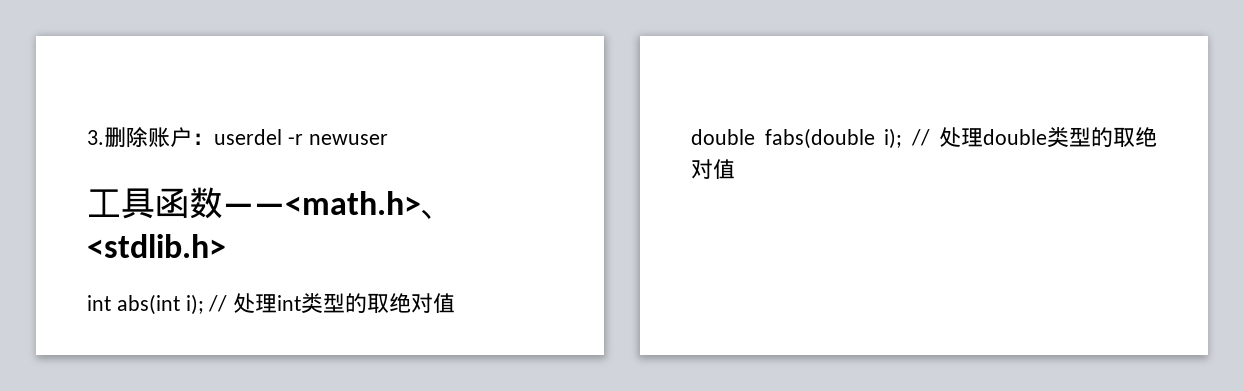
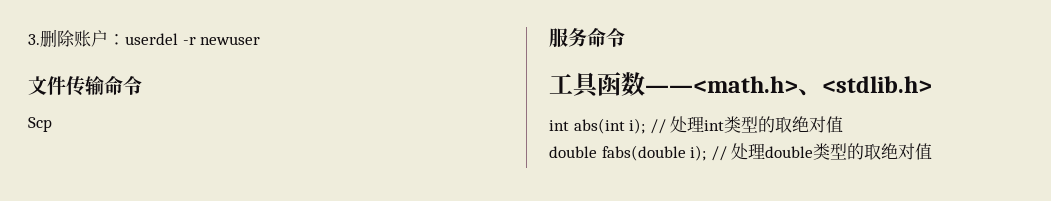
+ 文件传输命令
+ Scp
+ 服务命令

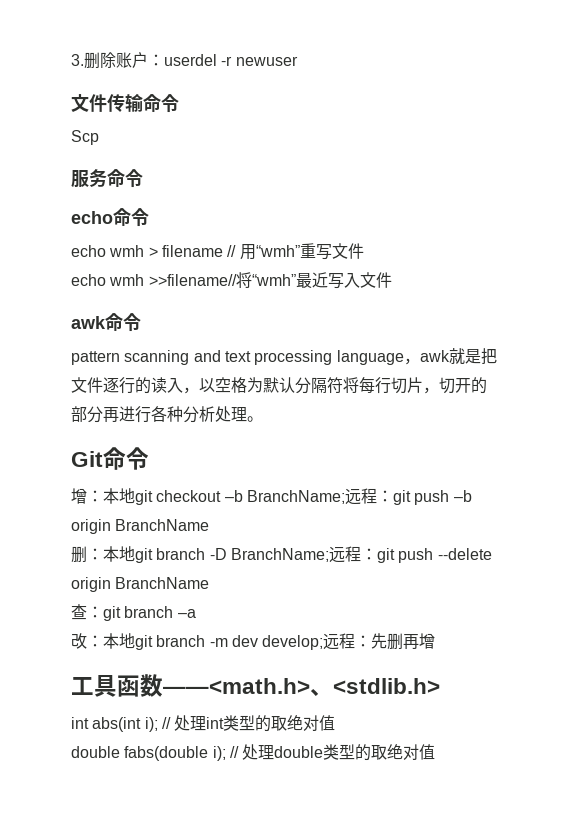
+ echo命令
+ echo wmh > filename // 用“wmh”重写文件
+ echo wmh >>filename//将“wmh”最近写入文件
+ awk命令
+ pattern scanning and text processing language，awk就是把文件逐行的读入，以空格为默认分隔符将每行切片，切开的部分再进行各种分析处理。
+ Git命令
+ 增：本地git checkout –b BranchName;远程：git push –b origin BranchName
+ 删：本地git branch -D BranchName;远程：git push --delete origin BranchName
+ 查：git branch –a
+ 改：本地git branch -m dev develop;远程：先删再增

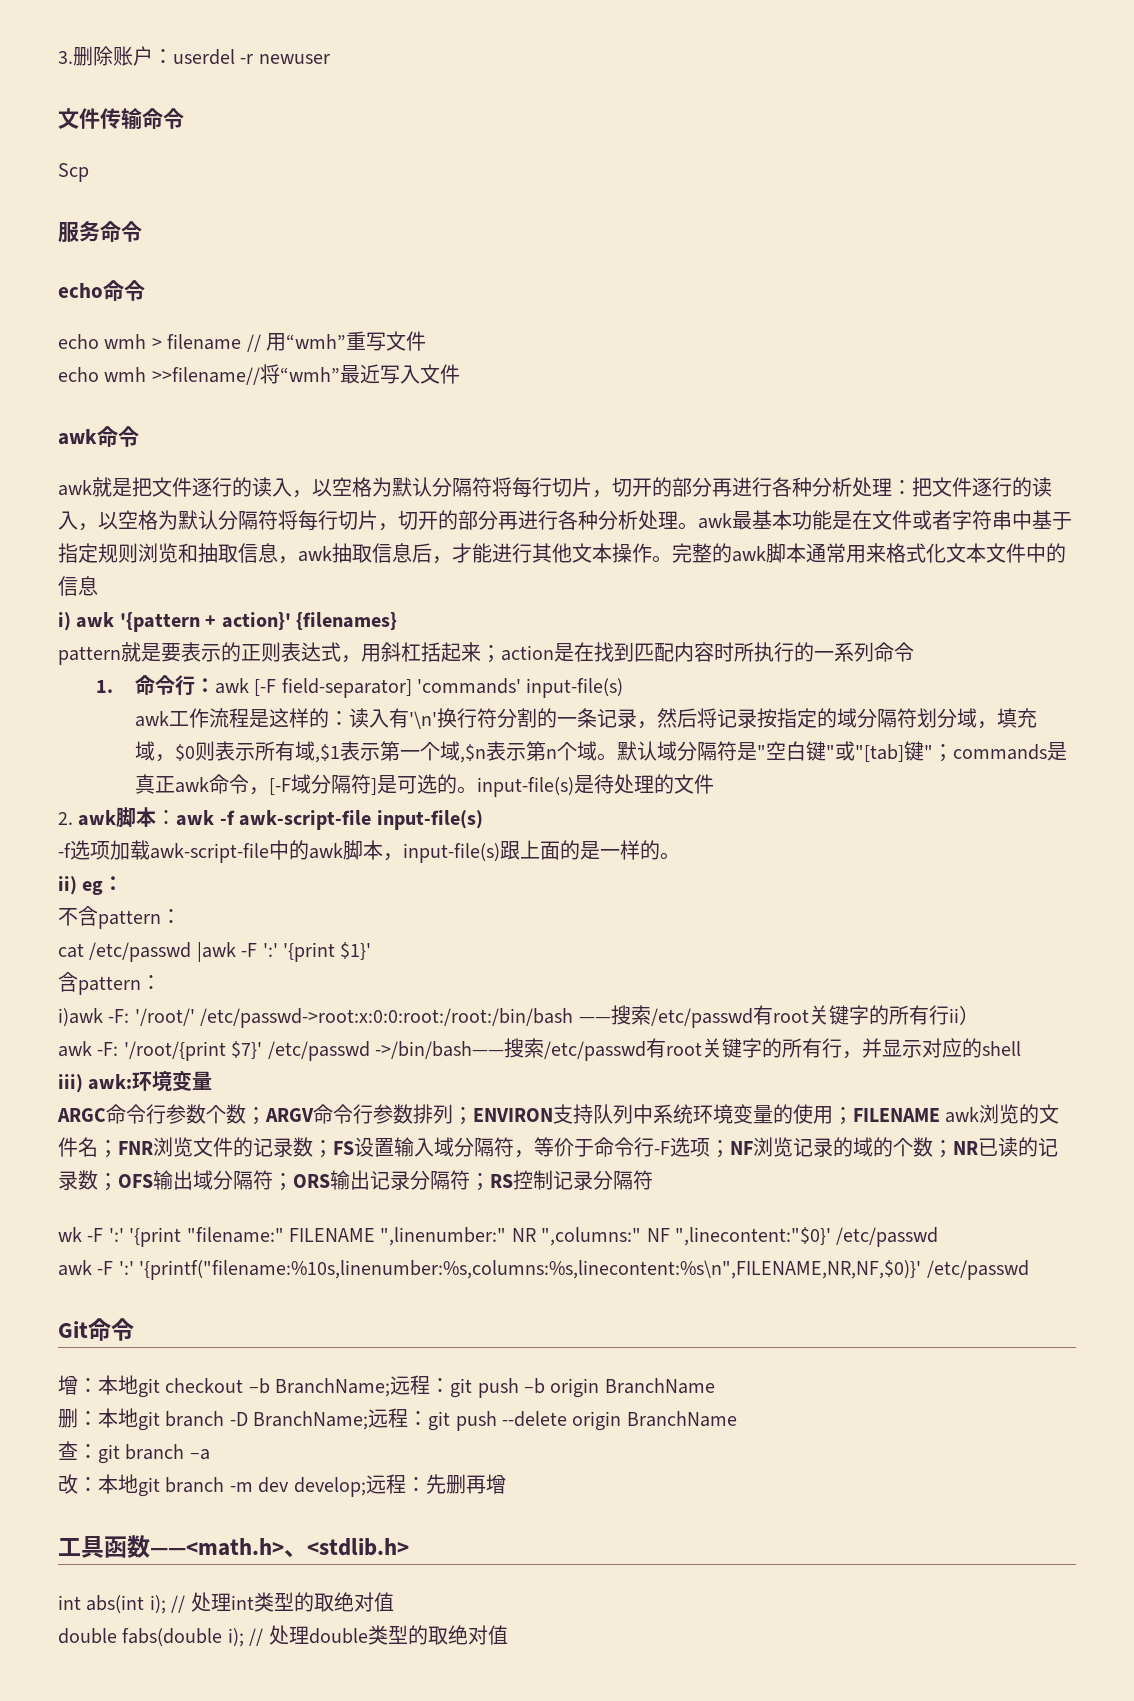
- pattern scanning and text processing language，awk就是把文件逐行的读入，以空格为默认分隔符将每行切片，切开的部分再进行各种分析处理。
+ awk就是把文件逐行的读入，以空格为默认分隔符将每行切片，切开的部分再进行各种分析处理：把文件逐行的读入，以空格为默认分隔符将每行切片，切开的部分再进行各种分析处理。awk最基本功能是在文件或者字符串中基于指定规则浏览和抽取信息，awk抽取信息后，才能进行其他文本操作。完整的awk脚本通常用来格式化文本文件中的信息
+ i) awk '{pattern + action}' {filenames}
+ pattern就是要表示的正则表达式，用斜杠括起来；action是在找到匹配内容时所执行的一系列命令
+ 1.命令行：awk [-F field-separator] 'commands' input-file(s)
+ awk工作流程是这样的：读入有'\n'换行符分割的一条记录，然后将记录按指定的域分隔符划分域，填充域，$0则表示所有域,$1表示第一个域,$n表示第n个域。默认域分隔符是"空白键"或"[tab]键"；commands是真正awk命令，[-F域分隔符]是可选的。input-file(s)是待处理的文件
+ 2. awk脚本：awk -f awk-script-file input-file(s)
+ -f选项加载awk-script-file中的awk脚本，input-file(s)跟上面的是一样的。
+ ii) eg：
+ 不含pattern：
+ cat /etc/passwd |awk -F ':' '{print $1}'
+ 含pattern：
+ i)awk -F: '/root/' /etc/passwd->root:x:0:0:root:/root:/bin/bash ——搜索/etc/passwd有root关键字的所有行ii）
+ awk -F: '/root/{print $7}' /etc/passwd ->/bin/bash——搜索/etc/passwd有root关键字的所有行，并显示对应的shell
+ iii) awk:环境变量
+ ARGC命令行参数个数；ARGV命令行参数排列；ENVIRON支持队列中系统环境变量的使用；FILENAME awk浏览的文件名；FNR浏览文件的记录数；FS设置输入域分隔符，等价于命令行-F选项；NF浏览记录的域的个数；NR已读的记录数；OFS输出域分隔符；ORS输出记录分隔符；RS控制记录分隔符
+ wk -F ':' '{print "filename:" FILENAME ",linenumber:" NR ",columns:" NF ",linecontent:"$0}' /etc/passwd
+ awk -F ':' '{printf("filename:%10s,linenumber:%s,columns:%s,linecontent:%s\n",FILENAME,NR,NF,$0)}' /etc/passwd

